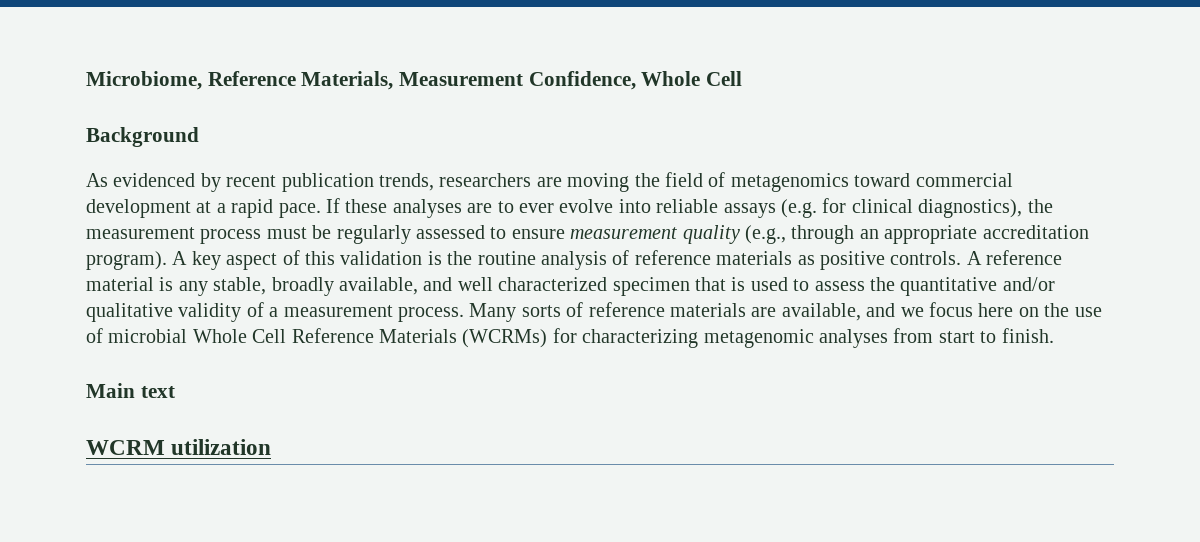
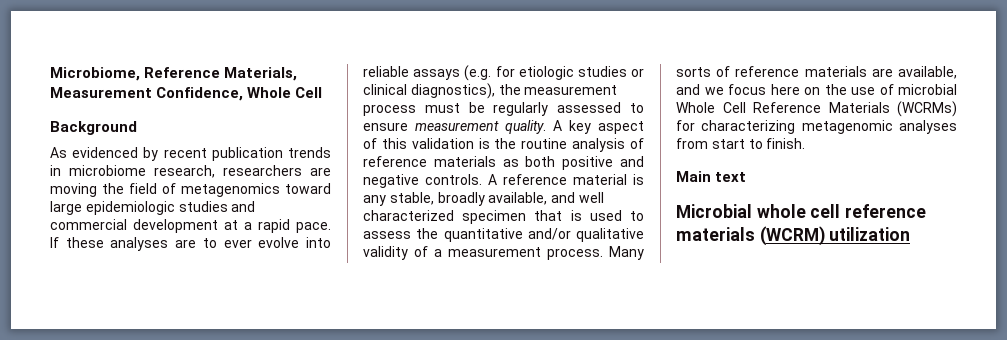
- As evidenced by recent publication trends, researchers are moving the field of metagenomics toward commercial development at a rapid pace.
+ As evidenced by recent publication trends in microbiome research, researchers are moving the field of metagenomics toward large epidemiologic studies and commercial development at a rapid pace.
- If these analyses are to ever evolve into reliable assays (e.g. for clinical diagnostics), the measurement process must be regularly assessed to ensure measurement quality (e.g., through an appropriate accreditation program).
+ If these analyses are to ever evolve into reliable assays (e.g. for etiologic studies or clinical diagnostics), the measurement process must be regularly assessed to ensure measurement quality.
- A key aspect of this validation is the routine analysis of reference materials as positive controls.
+ A key aspect of this validation is the routine analysis of reference materials as both positive and negative controls.
- WCRM utilization
+ Microbial whole cell reference materials (WCRM) utilization

